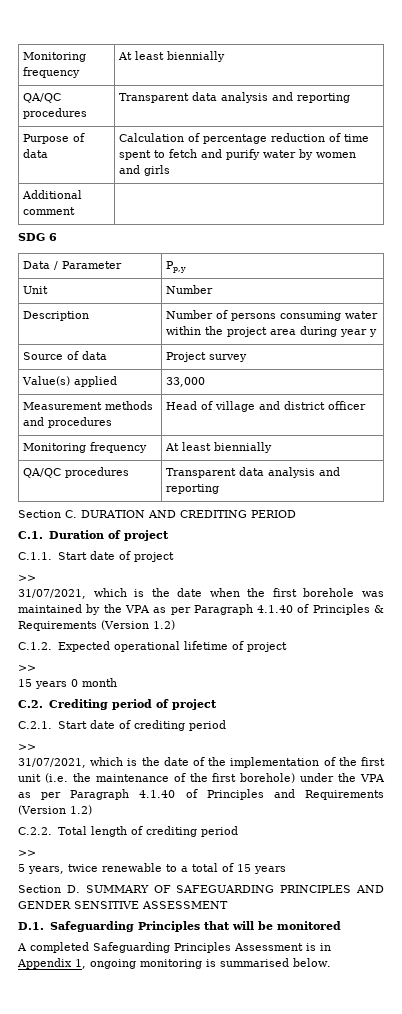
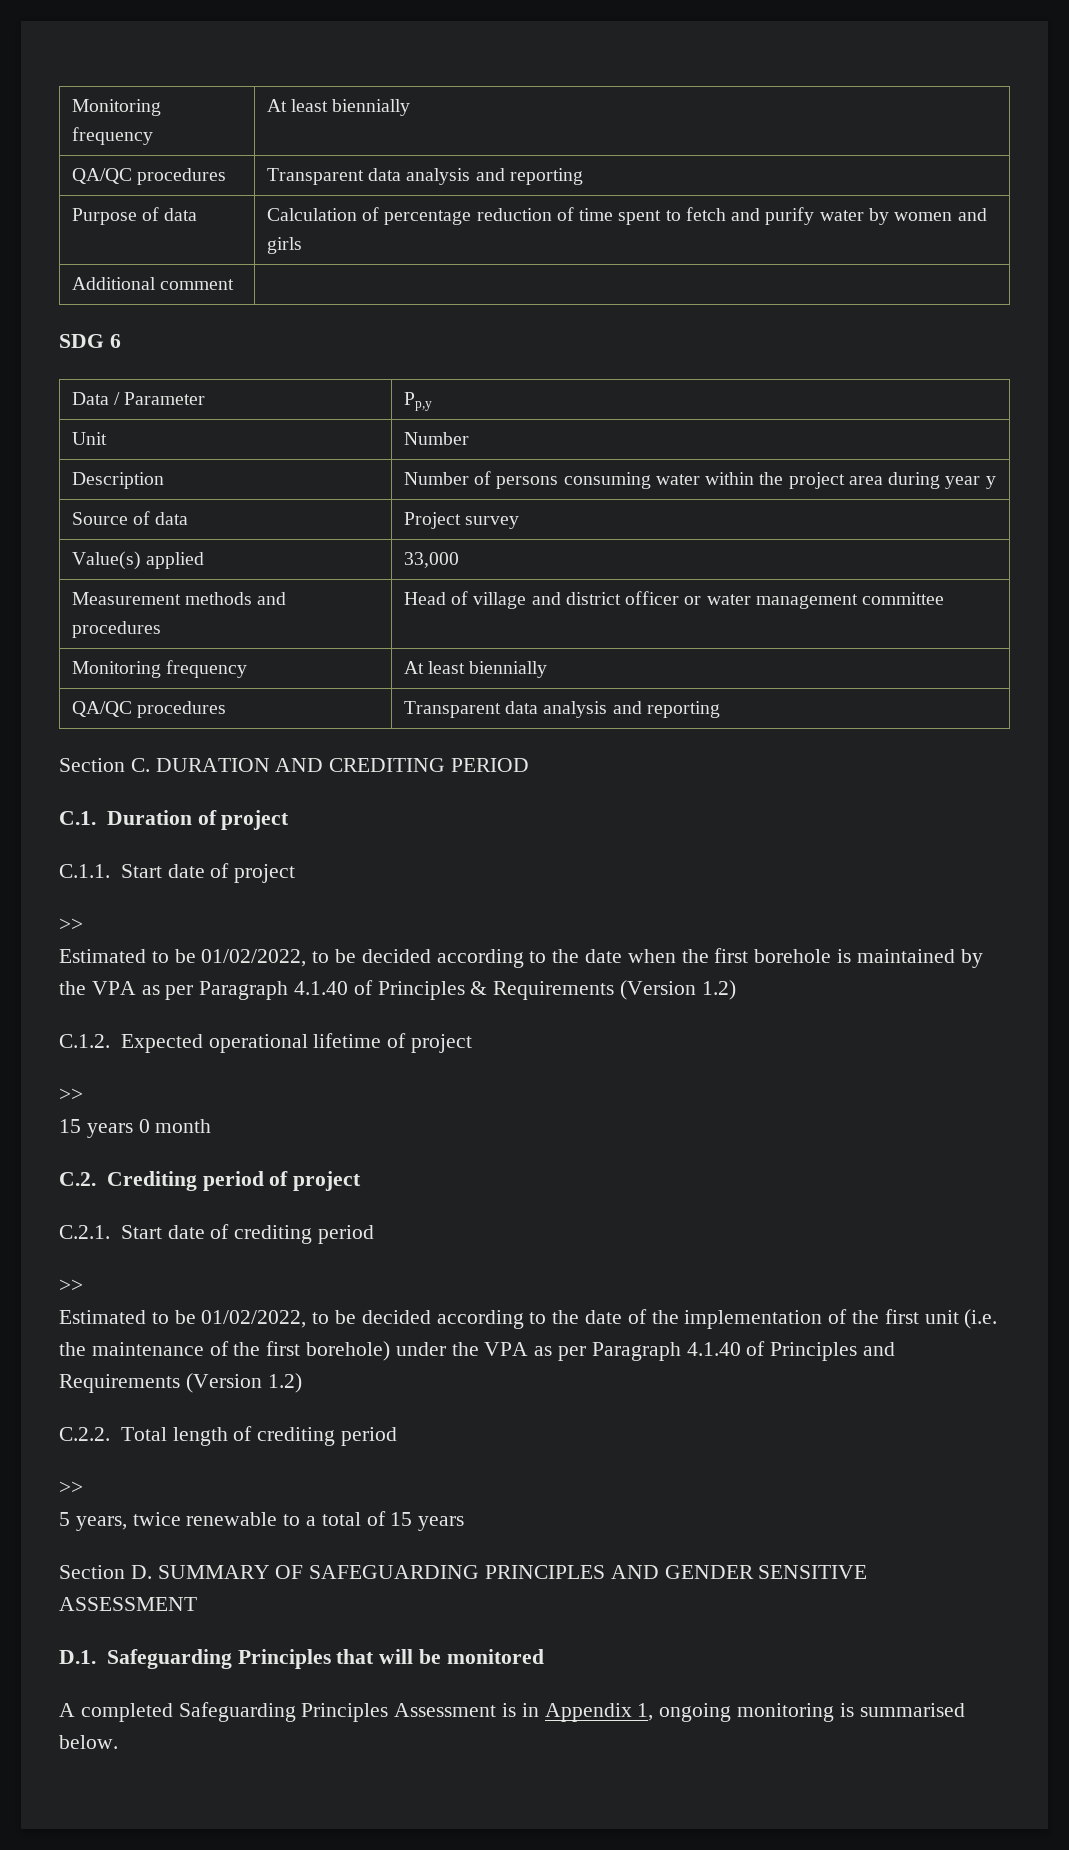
- Measurement methods and procedures | Head of village and district officer
+ Measurement methods and procedures | Head of village and district officer or water management committee
- 31/07/2021, which is the date when the first borehole was maintained by the VPA as per Paragraph 4.1.40 of Principles & Requirements (Version 1.2)
+ Estimated to be 01/02/2022, to be decided according to the date when the first borehole is maintained by the VPA as per Paragraph 4.1.40 of Principles & Requirements (Version 1.2)
- 31/07/2021, which is the date of the implementation of the first unit (i.e. the maintenance of the first borehole) under the VPA as per Paragraph 4.1.40 of Principles and Requirements (Version 1.2)
+ Estimated to be 01/02/2022, to be decided according to the date of the implementation of the first unit (i.e. the maintenance of the first borehole) under the VPA as per Paragraph 4.1.40 of Principles and Requirements (Version 1.2)

